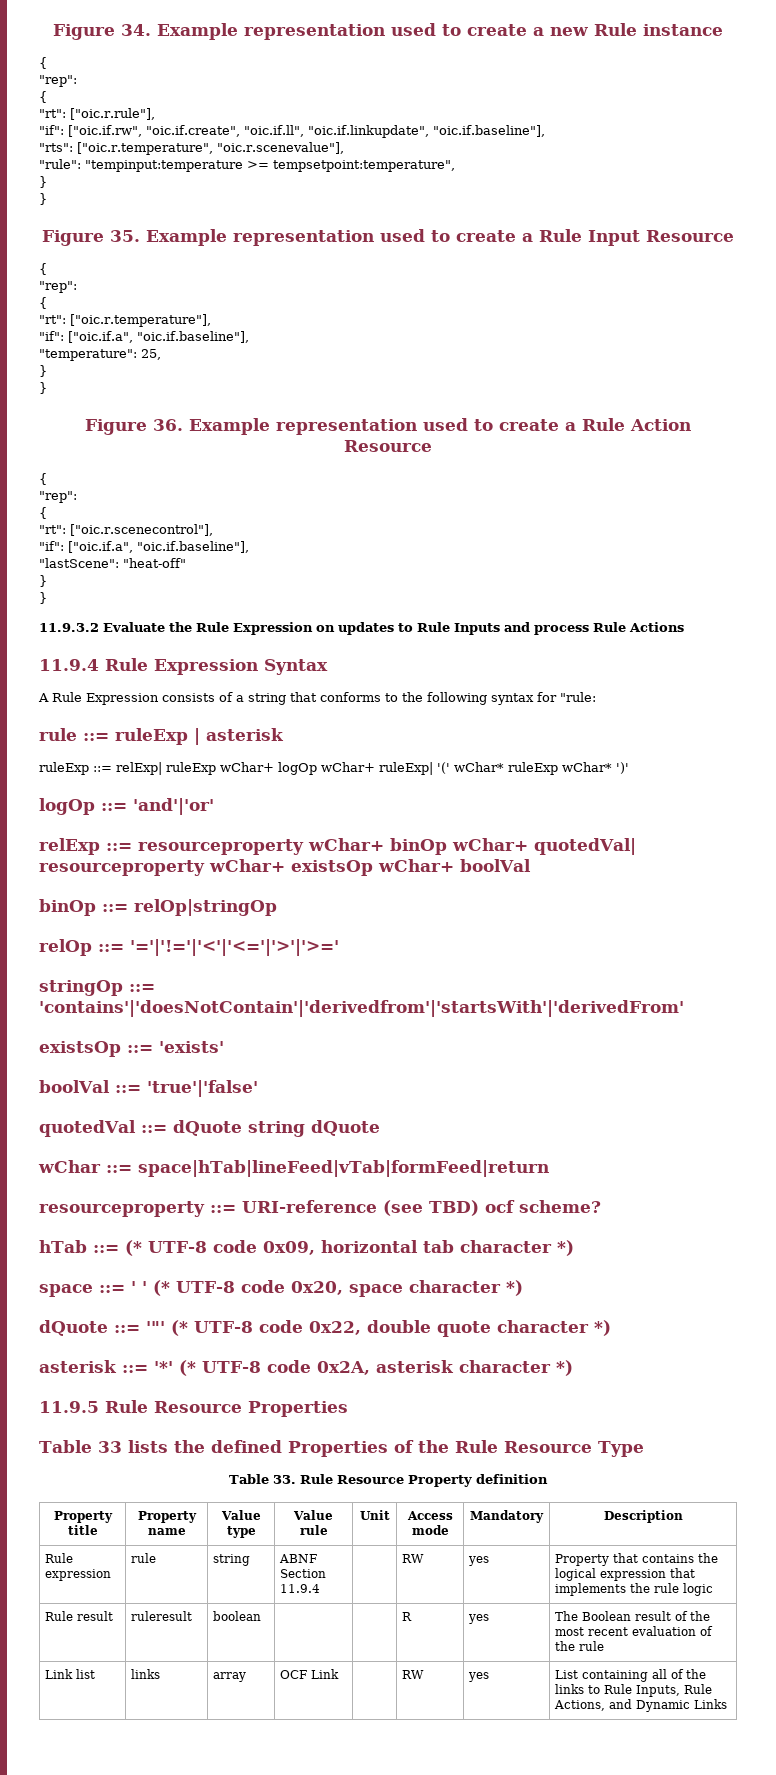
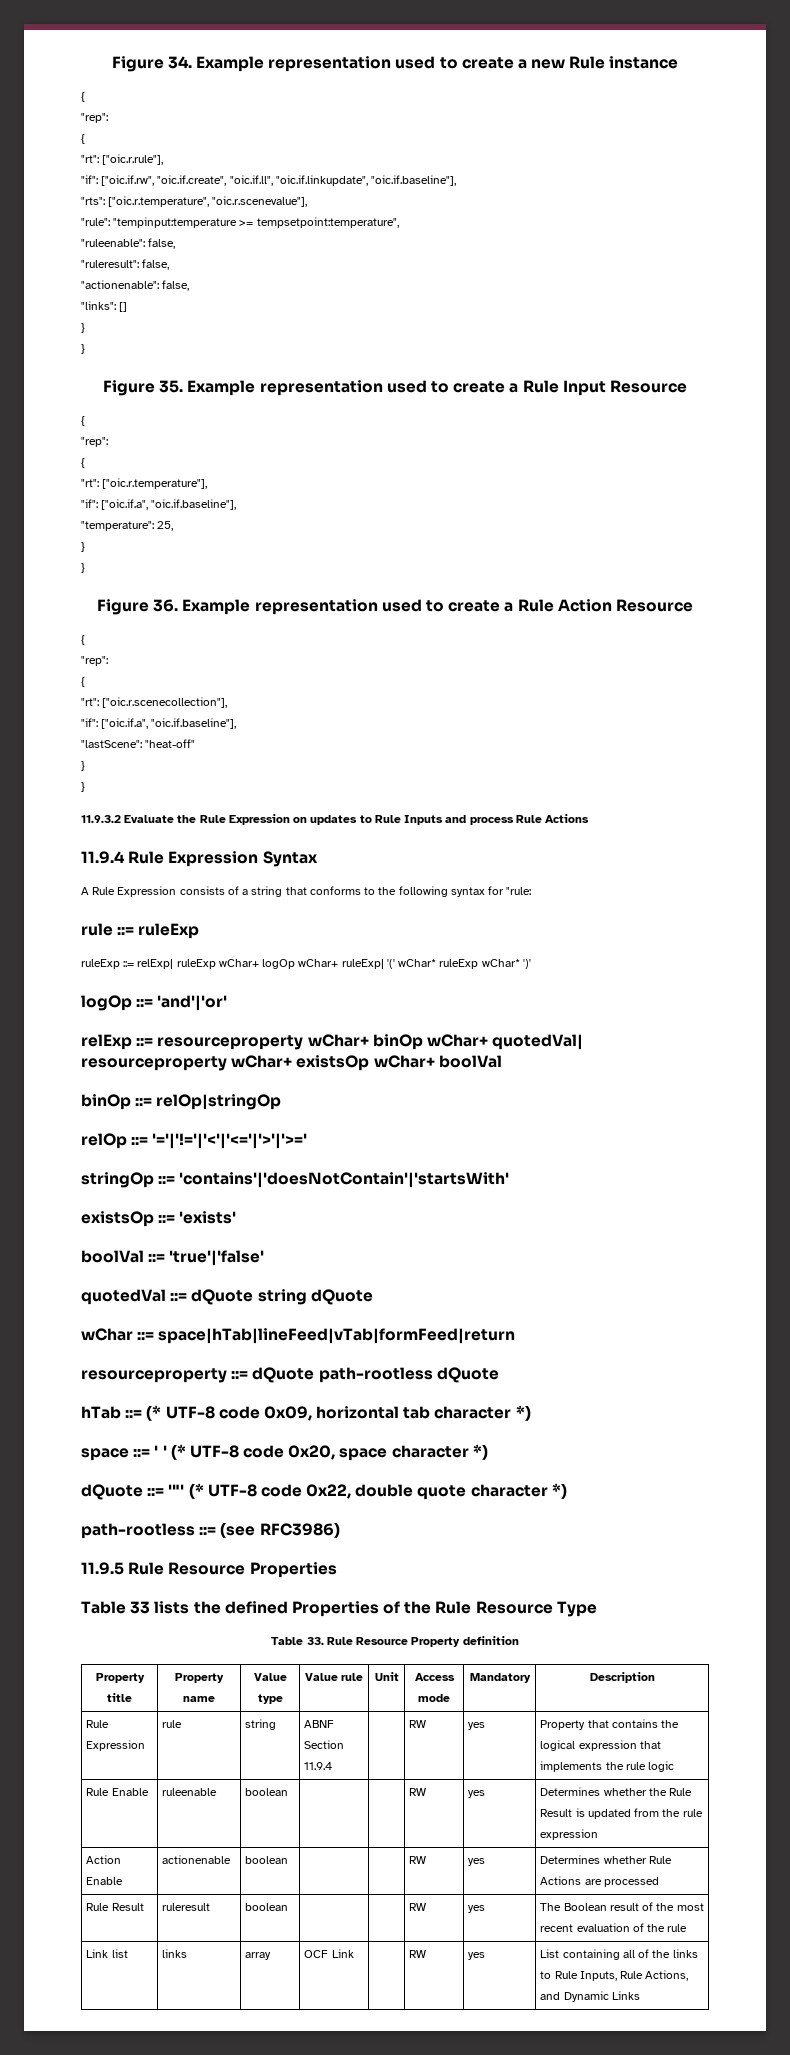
+ "ruleenable": false,
+ "ruleresult": false,
+ "actionenable": false,
+ "links": []
- "rt": ["oic.r.scenecontrol"],
+ "rt": ["oic.r.scenecollection"],
- rule ::= ruleExp | asterisk
+ rule ::= ruleExp
- stringOp ::= 'contains'|'doesNotContain'|'derivedfrom'|'startsWith'|'derivedFrom'
+ stringOp ::= 'contains'|'doesNotContain'|'startsWith'
- resourceproperty ::= URI-reference (see TBD) ocf scheme?
+ resourceproperty ::= dQuote path-rootless dQuote
- asterisk ::= '*' (* UTF-8 code 0x2A, asterisk character *)
+ path-rootless ::= (see RFC3986)
- Rule expression | rule | string | ABNF Section 11.9.4 | | RW | yes | Property that contains the logical expression that implements the rule logic
+ Rule Expression | rule | string | ABNF Section 11.9.4 | | RW | yes | Property that contains the logical expression that implements the rule logic
- Rule result | ruleresult | boolean | | | R | yes | The Boolean result of the most recent evaluation of the rule
+ Rule Enable | ruleenable | boolean | | | RW | yes | Determines whether the Rule Result is updated from the rule expression
+ Action Enable | actionenable | boolean | | | RW | yes | Determines whether Rule Actions are processed
+ Rule Result | ruleresult | boolean | | | RW | yes | The Boolean result of the most recent evaluation of the rule

